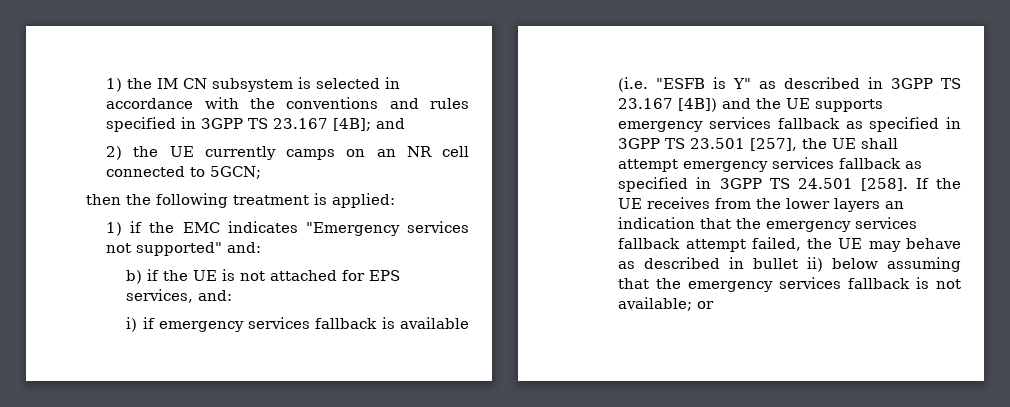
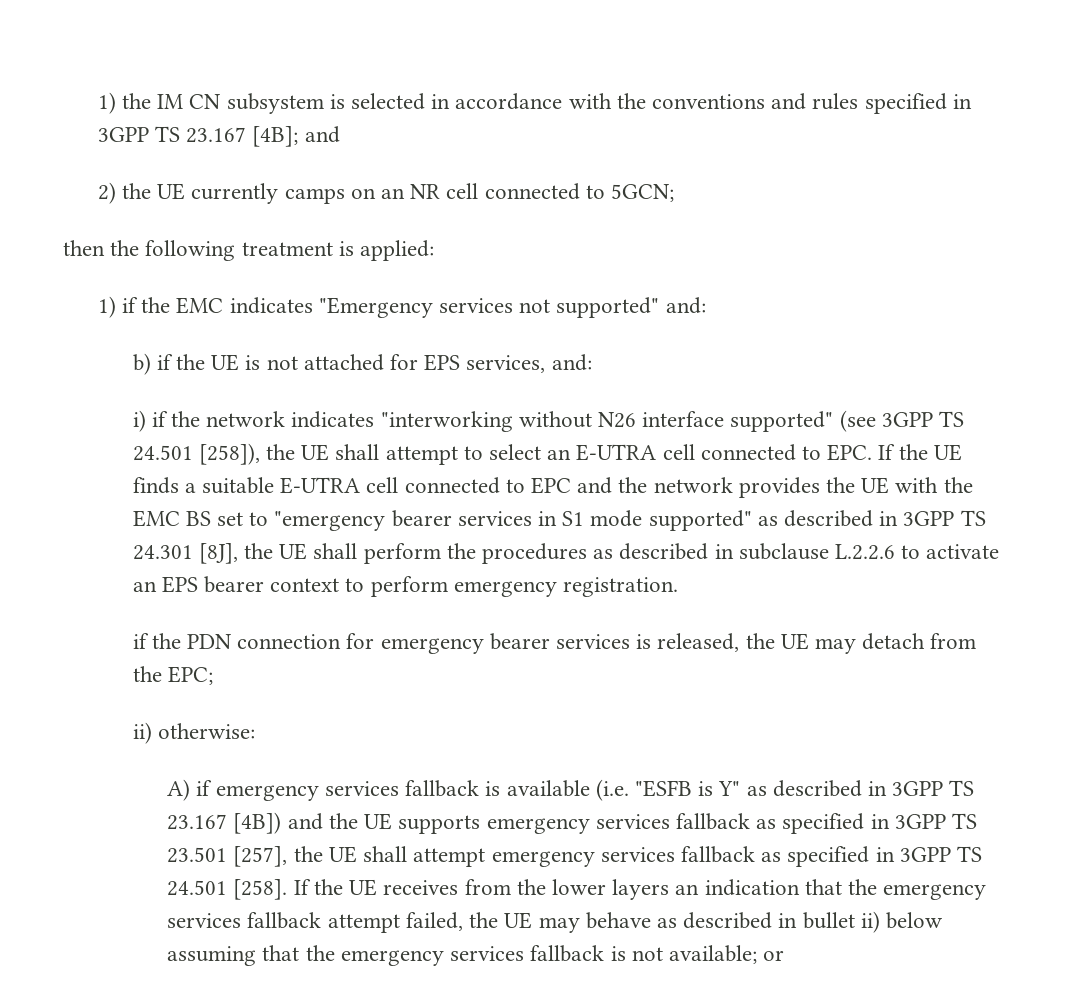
- i) if emergency services fallback is available (i.e. "ESFB is Y" as described in 3GPP TS 23.167 [4B]) and the UE supports emergency services fallback as specified in 3GPP TS 23.501 [257], the UE shall attempt emergency services fallback as specified in 3GPP TS 24.501 [258].
+ i) if the network indicates "interworking without N26 interface supported" (see 3GPP TS 24.501 [258]), the UE shall attempt to select an E-UTRA cell connected to EPC. If the UE finds a suitable E-UTRA cell connected to EPC and the network provides the UE with the EMC BS set to "emergency bearer services in S1 mode supported" as described in 3GPP TS 24.301 [8J], the UE shall perform the procedures as described in subclause L.2.2.6 to activate an EPS bearer context to perform emergency registration.
+ if the PDN connection for emergency bearer services is released, the UE may detach from the EPC;
+ ii) otherwise:
+ A) if emergency services fallback is available (i.e. "ESFB is Y" as described in 3GPP TS 23.167 [4B]) and the UE supports emergency services fallback as specified in 3GPP TS 23.501 [257], the UE shall attempt emergency services fallback as specified in 3GPP TS 24.501 [258].

